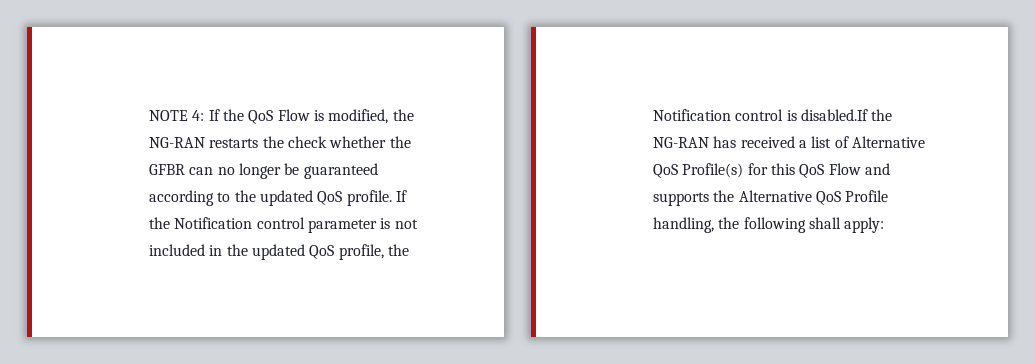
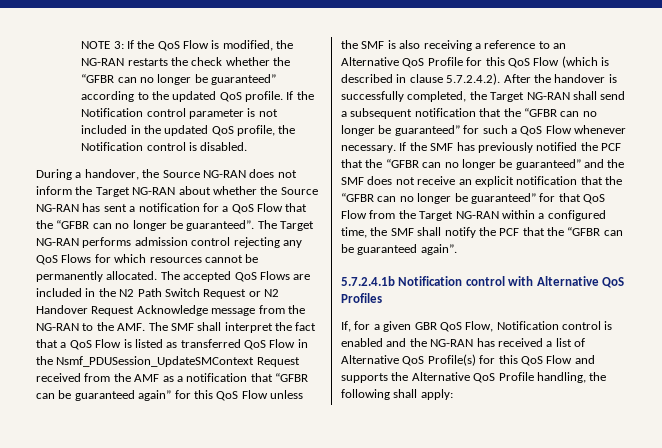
- NOTE 4: If the QoS Flow is modified, the NG-RAN restarts the check whether the GFBR can no longer be guaranteed according to the updated QoS profile.
+ NOTE 3: If the QoS Flow is modified, the NG-RAN restarts the check whether the “GFBR can no longer be guaranteed” according to the updated QoS profile.
- If the Notification control parameter is not included in the updated QoS profile, the Notification control is disabled.If the NG-RAN has received a list of Alternative QoS Profile(s) for this QoS Flow and supports the Alternative QoS Profile handling, the following shall apply:
+ If the Notification control parameter is not included in the updated QoS profile, the Notification control is disabled.
+ During a handover, the Source NG-RAN does not inform the Target NG-RAN about whether the Source NG-RAN has sent a notification for a QoS Flow that the “GFBR can no longer be guaranteed”. The Target NG-RAN performs admission control rejecting any QoS Flows for which resources cannot be permanently allocated. The accepted QoS Flows are included in the N2 Path Switch Request or N2 Handover Request Acknowledge message from the NG-RAN to the AMF. The SMF shall interpret the fact that a QoS Flow is listed as transferred QoS Flow in the Nsmf_PDUSession_UpdateSMContext Request received from the AMF as a notification that “GFBR can be guaranteed again” for this QoS Flow unless the SMF is also receiving a reference to an Alternative QoS Profile for this QoS Flow (which is described in clause 5.7.2.4.2). After the handover is successfully completed, the Target NG-RAN shall send a subsequent notification that the “GFBR can no longer be guaranteed” for such a QoS Flow whenever necessary. If the SMF has previously notified the PCF that the “GFBR can no longer be guaranteed” and the SMF does not receive an explicit notification that the “GFBR can no longer be guaranteed” for that QoS Flow from the Target NG-RAN within a configured time, the SMF shall notify the PCF that the “GFBR can be guaranteed again”.
+ 5.7.2.4.1b Notification control with Alternative QoS Profiles
+ If, for a given GBR QoS Flow, Notification control is enabled and the NG-RAN has received a list of Alternative QoS Profile(s) for this QoS Flow and supports the Alternative QoS Profile handling, the following shall apply:

